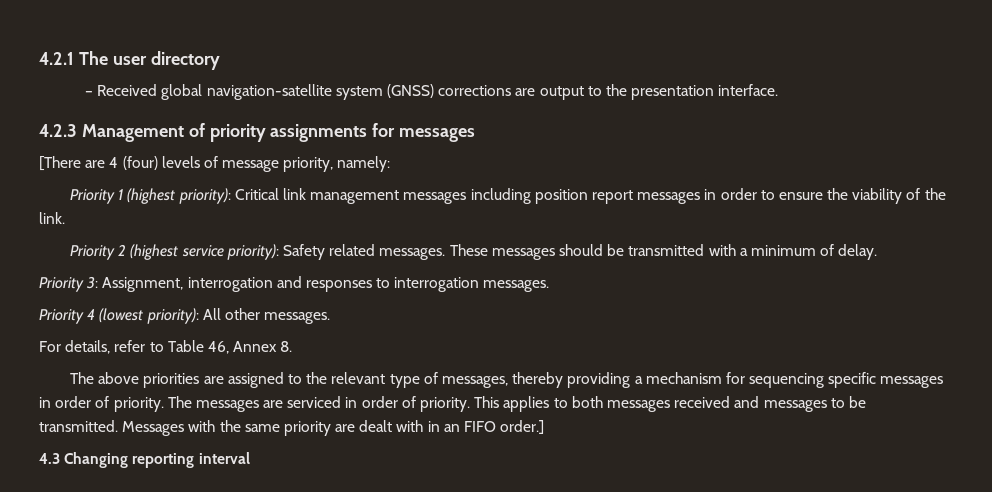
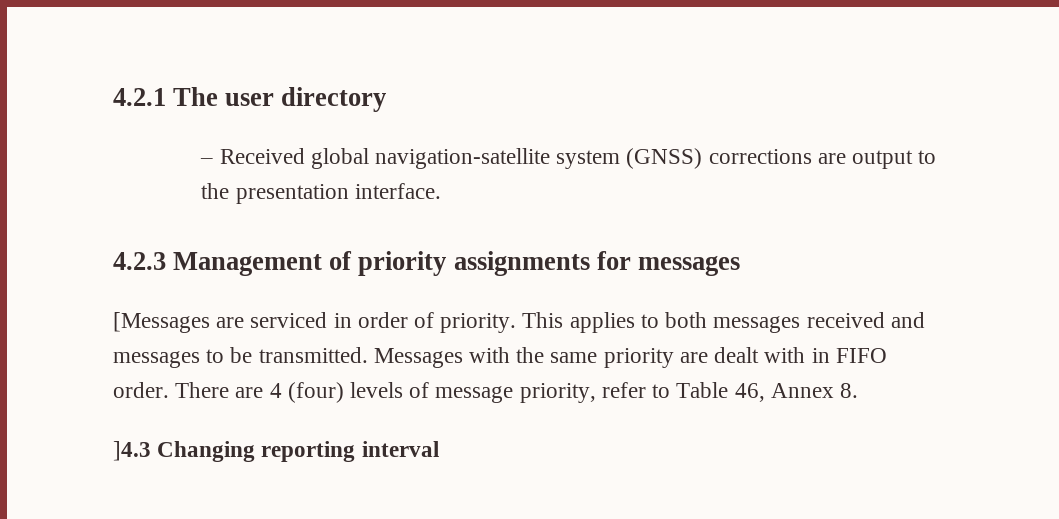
- [There are 4 (four) levels of message priority, namely:
- Priority 1 (highest priority): Critical link management messages including position report messages in order to ensure the viability of the link.
- Priority 2 (highest service priority): Safety related messages. These messages should be transmitted with a minimum of delay.
- Priority 3: Assignment, interrogation and responses to interrogation messages.
- Priority 4 (lowest priority): All other messages.
- For details, refer to Table 46, Annex 8.
- The above priorities are assigned to the relevant type of messages, thereby providing a mechanism for sequencing specific messages in order of priority. The messages are serviced in order of priority.
+ [Messages are serviced in order of priority.
- Messages with the same priority are dealt with in an FIFO order.]
- 4.3 Changing reporting interval
+ Messages with the same priority are dealt with in FIFO order. There are 4 (four) levels of message priority, refer to Table 46, Annex 8.
+ ]4.3 Changing reporting interval

